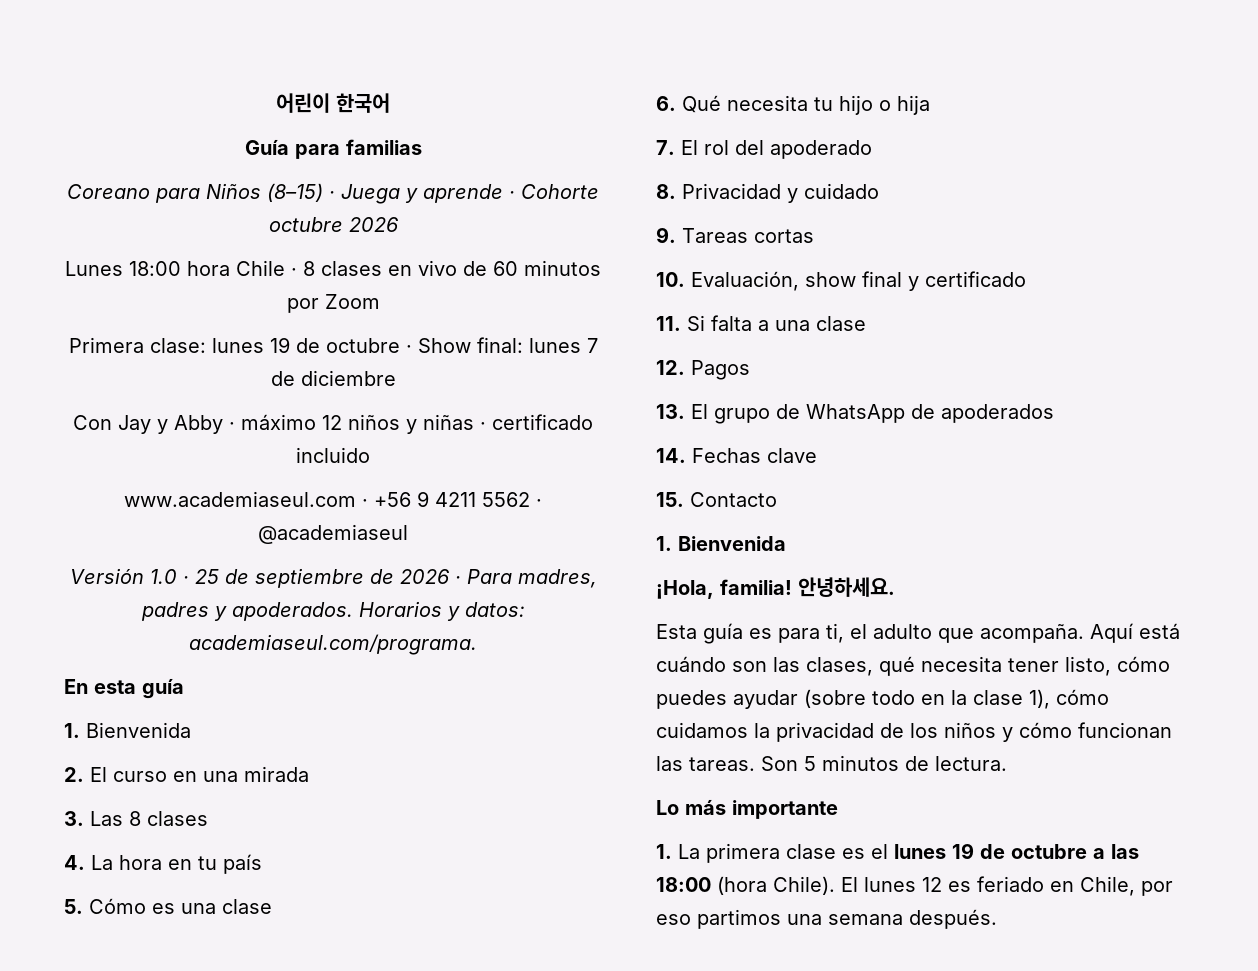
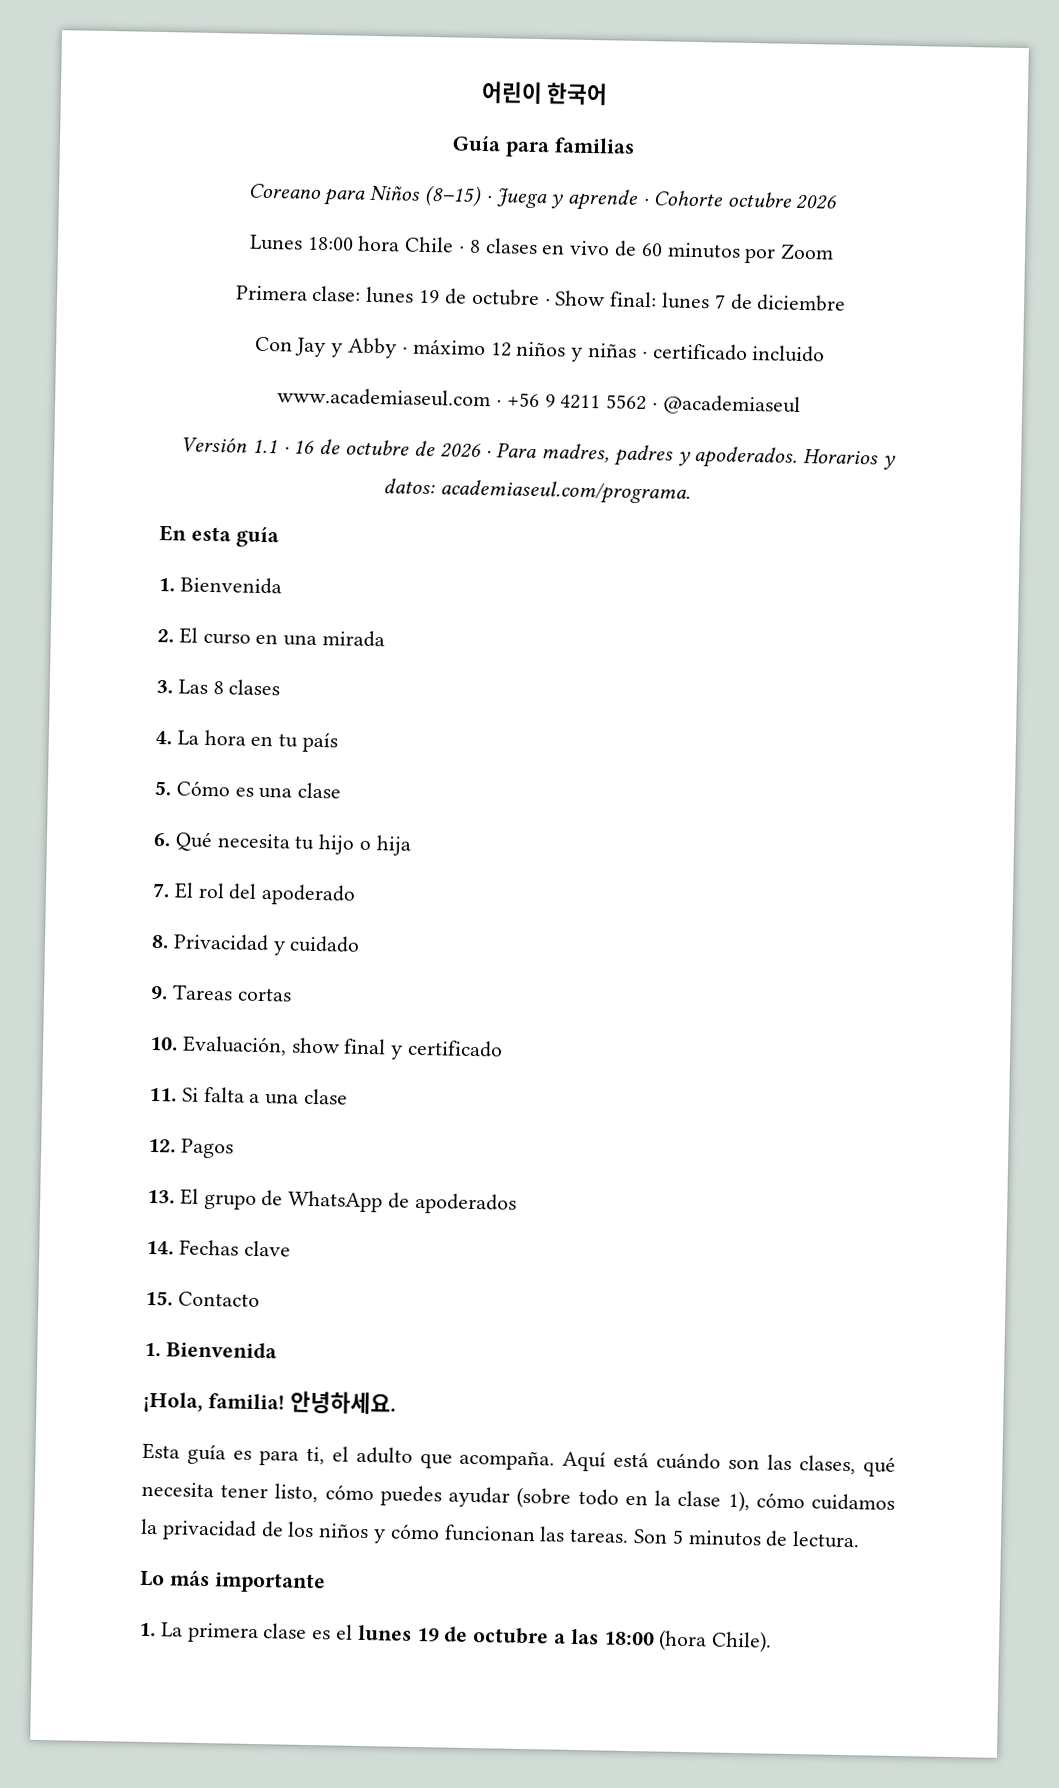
- Versión 1.0 · 25 de septiembre de 2026 · Para madres, padres y apoderados.
+ Versión 1.1 · 16 de octubre de 2026 · Para madres, padres y apoderados.
- El lunes 12 es feriado en Chile, por eso partimos una semana después.

